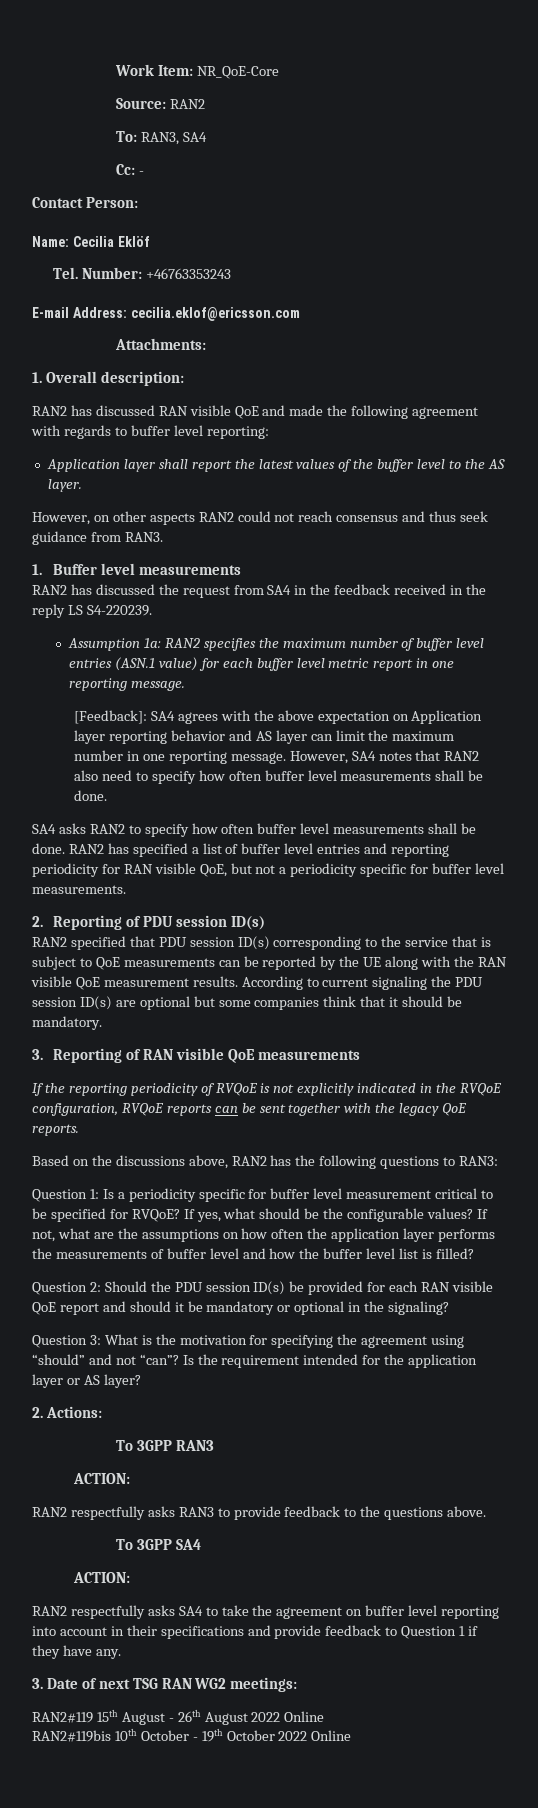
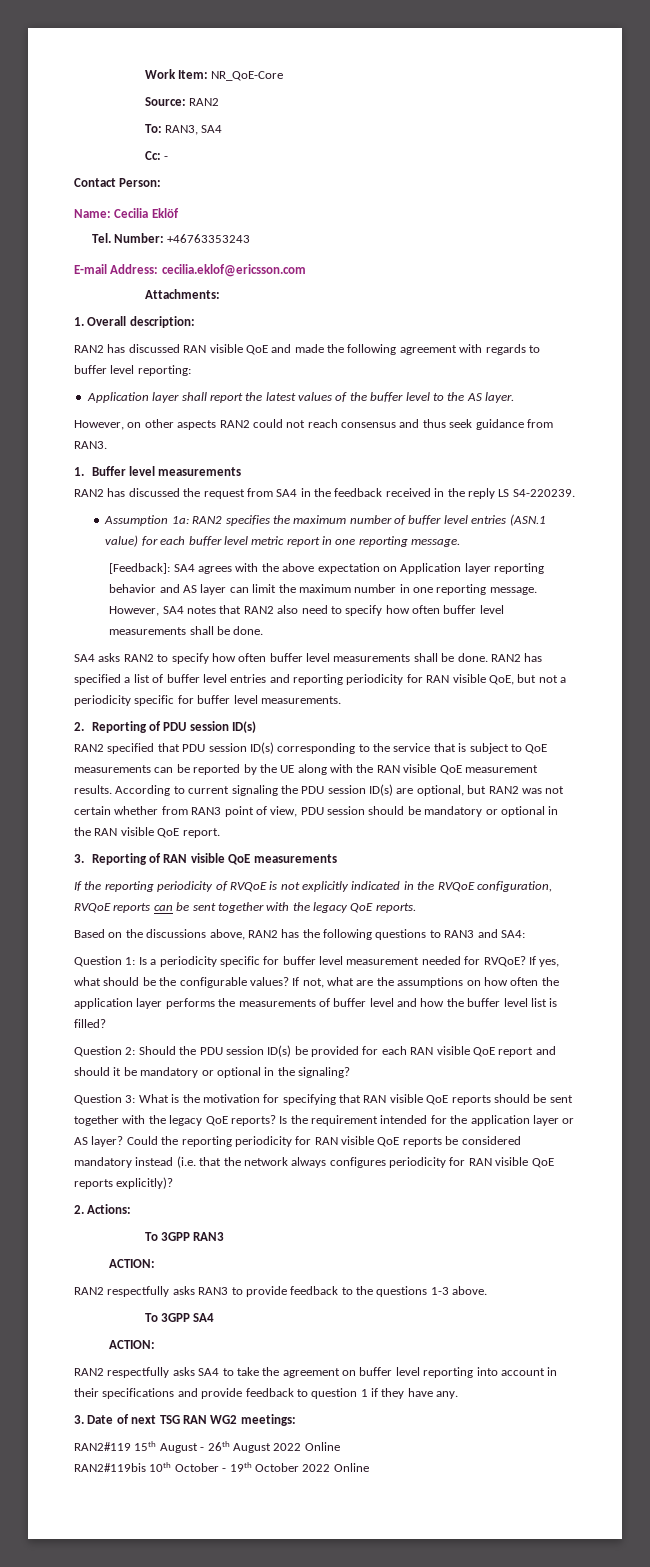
- According to current signaling the PDU session ID(s) are optional but some companies think that it should be mandatory.
+ According to current signaling the PDU session ID(s) are optional, but RAN2 was not certain whether from RAN3 point of view, PDU session should be mandatory or optional in the RAN visible QoE report.
- Based on the discussions above, RAN2 has the following questions to RAN3:
+ Based on the discussions above, RAN2 has the following questions to RAN3 and SA4:
- Question 1: Is a periodicity specific for buffer level measurement critical to be specified for RVQoE?
+ Question 1: Is a periodicity specific for buffer level measurement needed for RVQoE?
- Question 3: What is the motivation for specifying the agreement using “should” and not “can”?
+ Question 3: What is the motivation for specifying that RAN visible QoE reports should be sent together with the legacy QoE reports?
+ Could the reporting periodicity for RAN visible QoE reports be considered mandatory instead (i.e. that the network always configures periodicity for RAN visible QoE reports explicitly)?
- RAN2 respectfully asks RAN3 to provide feedback to the questions above.
+ RAN2 respectfully asks RAN3 to provide feedback to the questions 1-3 above.
- RAN2 respectfully asks SA4 to take the agreement on buffer level reporting into account in their specifications and provide feedback to Question 1 if they have any.
+ RAN2 respectfully asks SA4 to take the agreement on buffer level reporting into account in their specifications and provide feedback to question 1 if they have any.

